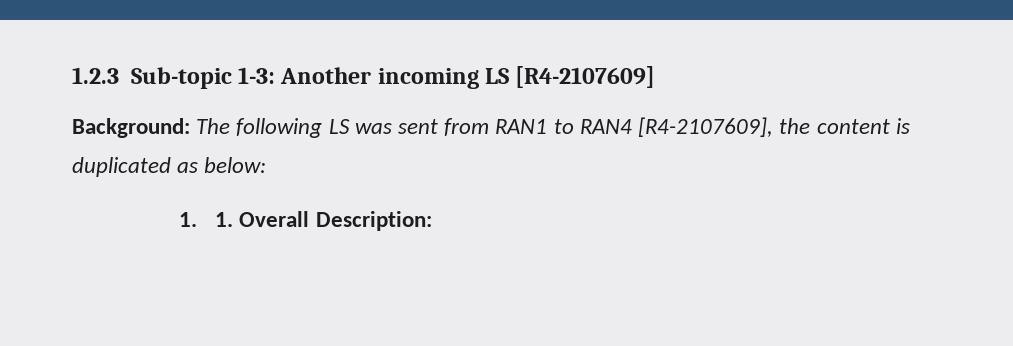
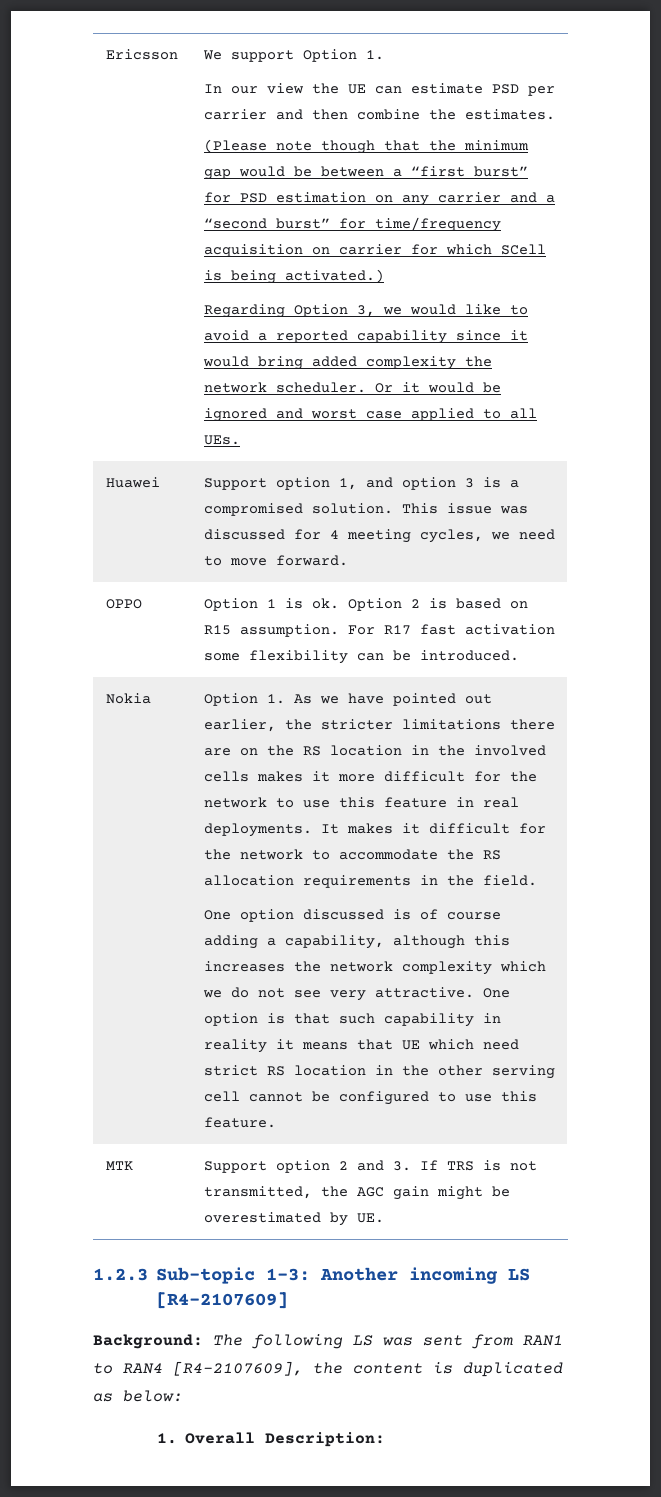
+ Ericsson | We support Option 1.
+ In our view the UE can estimate PSD per carrier and then combine the estimates.
+ (Please note though that the minimum gap would be between a “first burst” for PSD estimation on any carrier and a “second burst” for time/frequency acquisition on carrier for which SCell is being activated.)
+ Regarding Option 3, we would like to avoid a reported capability since it would bring added complexity the network scheduler. Or it would be ignored and worst case applied to all UEs.
+ Huawei | Support option 1, and option 3 is a compromised solution. This issue was discussed for 4 meeting cycles, we need to move forward.
+ OPPO | Option 1 is ok. Option 2 is based on R15 assumption. For R17 fast activation some flexibility can be introduced.
+ Nokia | Option 1. As we have pointed out earlier, the stricter limitations there are on the RS location in the involved cells makes it more difficult for the network to use this feature in real deployments. It makes it difficult for the network to accommodate the RS allocation requirements in the field.
+ One option discussed is of course adding a capability, although this increases the network complexity which we do not see very attractive. One option is that such capability in reality it means that UE which need strict RS location in the other serving cell cannot be configured to use this feature.
+ MTK | Support option 2 and 3. If TRS is not transmitted, the AGC gain might be overestimated by UE.
- 1. 1. Overall Description:
+ 1. Overall Description:

